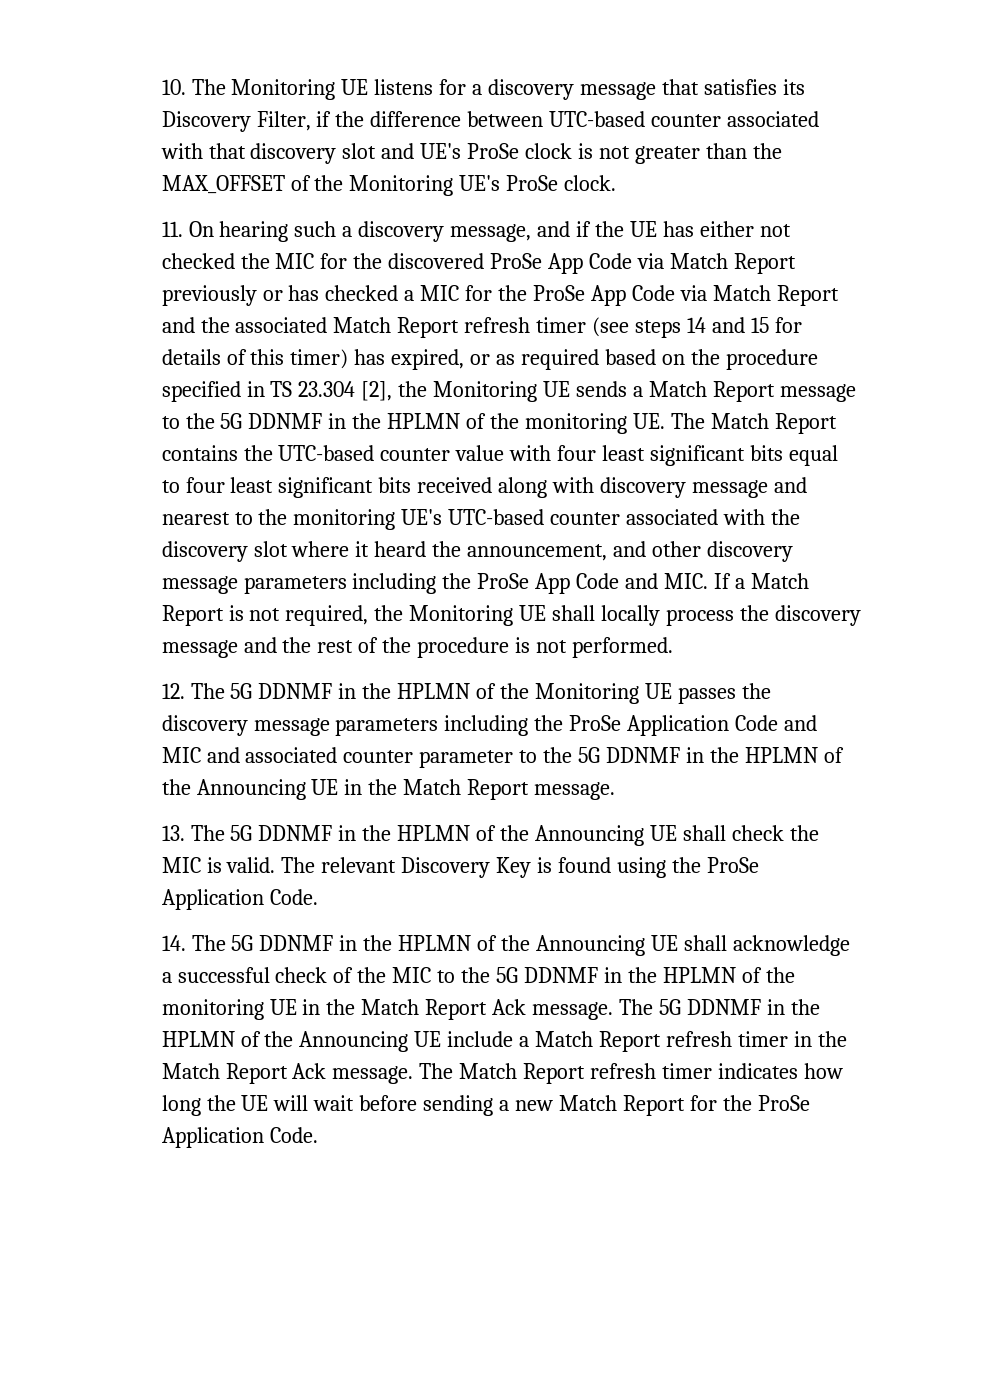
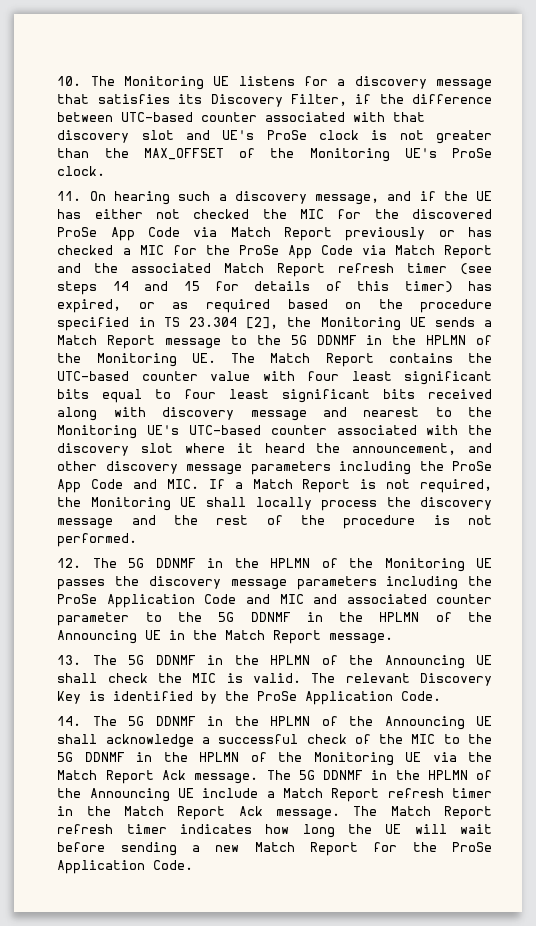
- 11. On hearing such a discovery message, and if the UE has either not checked the MIC for the discovered ProSe App Code via Match Report previously or has checked a MIC for the ProSe App Code via Match Report and the associated Match Report refresh timer (see steps 14 and 15 for details of this timer) has expired, or as required based on the procedure specified in TS 23.304 [2], the Monitoring UE sends a Match Report message to the 5G DDNMF in the HPLMN of the monitoring UE. The Match Report contains the UTC-based counter value with four least significant bits equal to four least significant bits received along with discovery message and nearest to the monitoring UE's UTC-based counter associated with the discovery slot where it heard the announcement, and other discovery message parameters including the ProSe App Code and MIC. If a Match Report is not required, the Monitoring UE shall locally process the discovery message and the rest of the procedure is not performed.
+ 11. On hearing such a discovery message, and if the UE has either not checked the MIC for the discovered ProSe App Code via Match Report previously or has checked a MIC for the ProSe App Code via Match Report and the associated Match Report refresh timer (see steps 14 and 15 for details of this timer) has expired, or as required based on the procedure specified in TS 23.304 [2], the Monitoring UE sends a Match Report message to the 5G DDNMF in the HPLMN of the Monitoring UE. The Match Report contains the UTC-based counter value with four least significant bits equal to four least significant bits received along with discovery message and nearest to the Monitoring UE's UTC-based counter associated with the discovery slot where it heard the announcement, and other discovery message parameters including the ProSe App Code and MIC. If a Match Report is not required, the Monitoring UE shall locally process the discovery message and the rest of the procedure is not performed.
- The relevant Discovery Key is found using the ProSe Application Code.
+ The relevant Discovery Key is identified by the ProSe Application Code.
- 14. The 5G DDNMF in the HPLMN of the Announcing UE shall acknowledge a successful check of the MIC to the 5G DDNMF in the HPLMN of the monitoring UE in the Match Report Ack message.
+ 14. The 5G DDNMF in the HPLMN of the Announcing UE shall acknowledge a successful check of the MIC to the 5G DDNMF in the HPLMN of the Monitoring UE via the Match Report Ack message.

